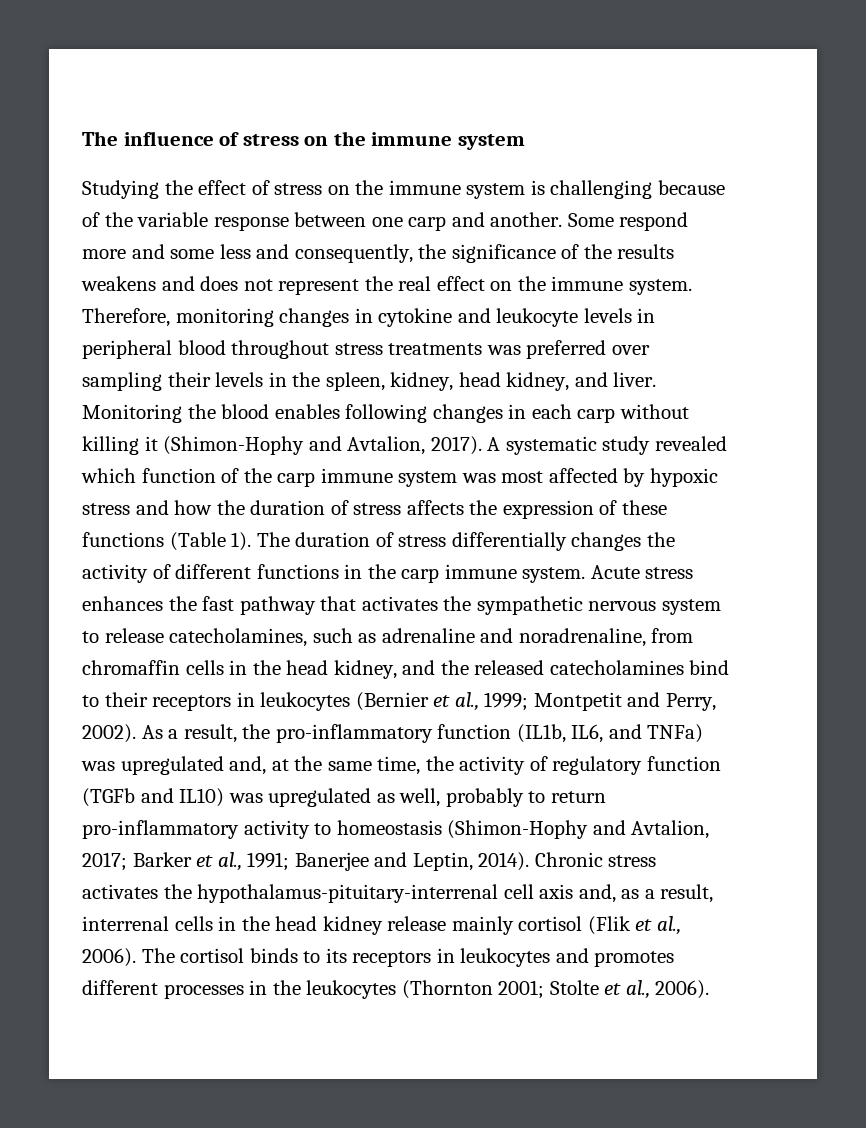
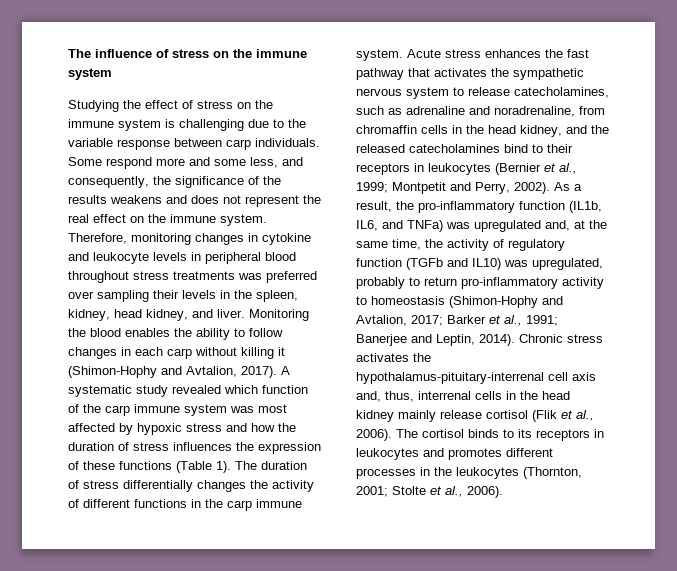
- Studying the effect of stress on the immune system is challenging because of the variable response between one carp and another.
+ Studying the effect of stress on the immune system is challenging due to the variable response between carp individuals.
- Some respond more and some less and consequently, the significance of the results weakens and does not represent the real effect on the immune system.
+ Some respond more and some less, and consequently, the significance of the results weakens and does not represent the real effect on the immune system.
- Monitoring the blood enables following changes in each carp without killing it (Shimon-Hophy and Avtalion, 2017).
+ Monitoring the blood enables the ability to follow changes in each carp without killing it (Shimon-Hophy and Avtalion, 2017).
- A systematic study revealed which function of the carp immune system was most affected by hypoxic stress and how the duration of stress affects the expression of these functions (Table 1).
+ A systematic study revealed which function of the carp immune system was most affected by hypoxic stress and how the duration of stress influences the expression of these functions (Table 1).
- As a result, the pro-inflammatory function (IL1b, IL6, and TNFa) was upregulated and, at the same time, the activity of regulatory function (TGFb and IL10) was upregulated as well, probably to return pro-inflammatory activity to homeostasis (Shimon-Hophy and Avtalion, 2017; Barker et al., 1991; Banerjee and Leptin, 2014).
+ As a result, the pro-inflammatory function (IL1b, IL6, and TNFa) was upregulated and, at the same time, the activity of regulatory function (TGFb and IL10) was upregulated, probably to return pro-inflammatory activity to homeostasis (Shimon-Hophy and Avtalion, 2017; Barker et al., 1991; Banerjee and Leptin, 2014).
- Chronic stress activates the hypothalamus-pituitary-interrenal cell axis and, as a result, interrenal cells in the head kidney release mainly cortisol (Flik et al., 2006).
+ Chronic stress activates the hypothalamus-pituitary-interrenal cell axis and, thus, interrenal cells in the head kidney mainly release cortisol (Flik et al., 2006).
- The cortisol binds to its receptors in leukocytes and promotes different processes in the leukocytes (Thornton 2001; Stolte et al., 2006).
+ The cortisol binds to its receptors in leukocytes and promotes different processes in the leukocytes (Thornton, 2001; Stolte et al., 2006).

